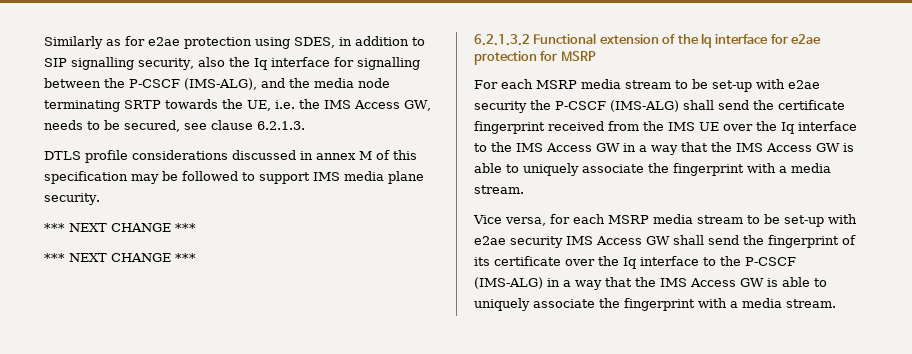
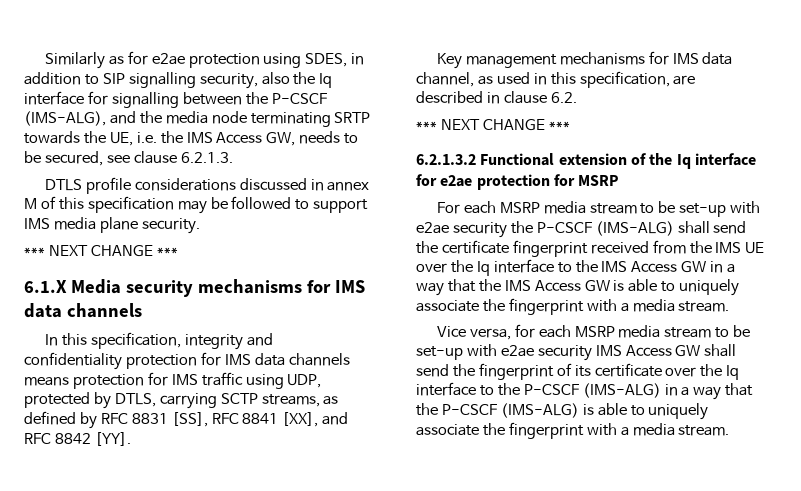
+ 6.1.X Media security mechanisms for IMS data channels
+ In this specification, integrity and confidentiality protection for IMS data channels means protection for IMS traffic using UDP, protected by DTLS, carrying SCTP streams, as defined by RFC 8831 [SS], RFC 8841 [XX], and RFC 8842 [YY].
+ Key management mechanisms for IMS data channel, as used in this specification, are described in clause 6.2.
- Vice versa, for each MSRP media stream to be set-up with e2ae security IMS Access GW shall send the fingerprint of its certificate over the Iq interface to the P-CSCF (IMS-ALG) in a way that the IMS Access GW is able to uniquely associate the fingerprint with a media stream.
+ Vice versa, for each MSRP media stream to be set-up with e2ae security IMS Access GW shall send the fingerprint of its certificate over the Iq interface to the P-CSCF (IMS-ALG) in a way that the P-CSCF (IMS-ALG) is able to uniquely associate the fingerprint with a media stream.

